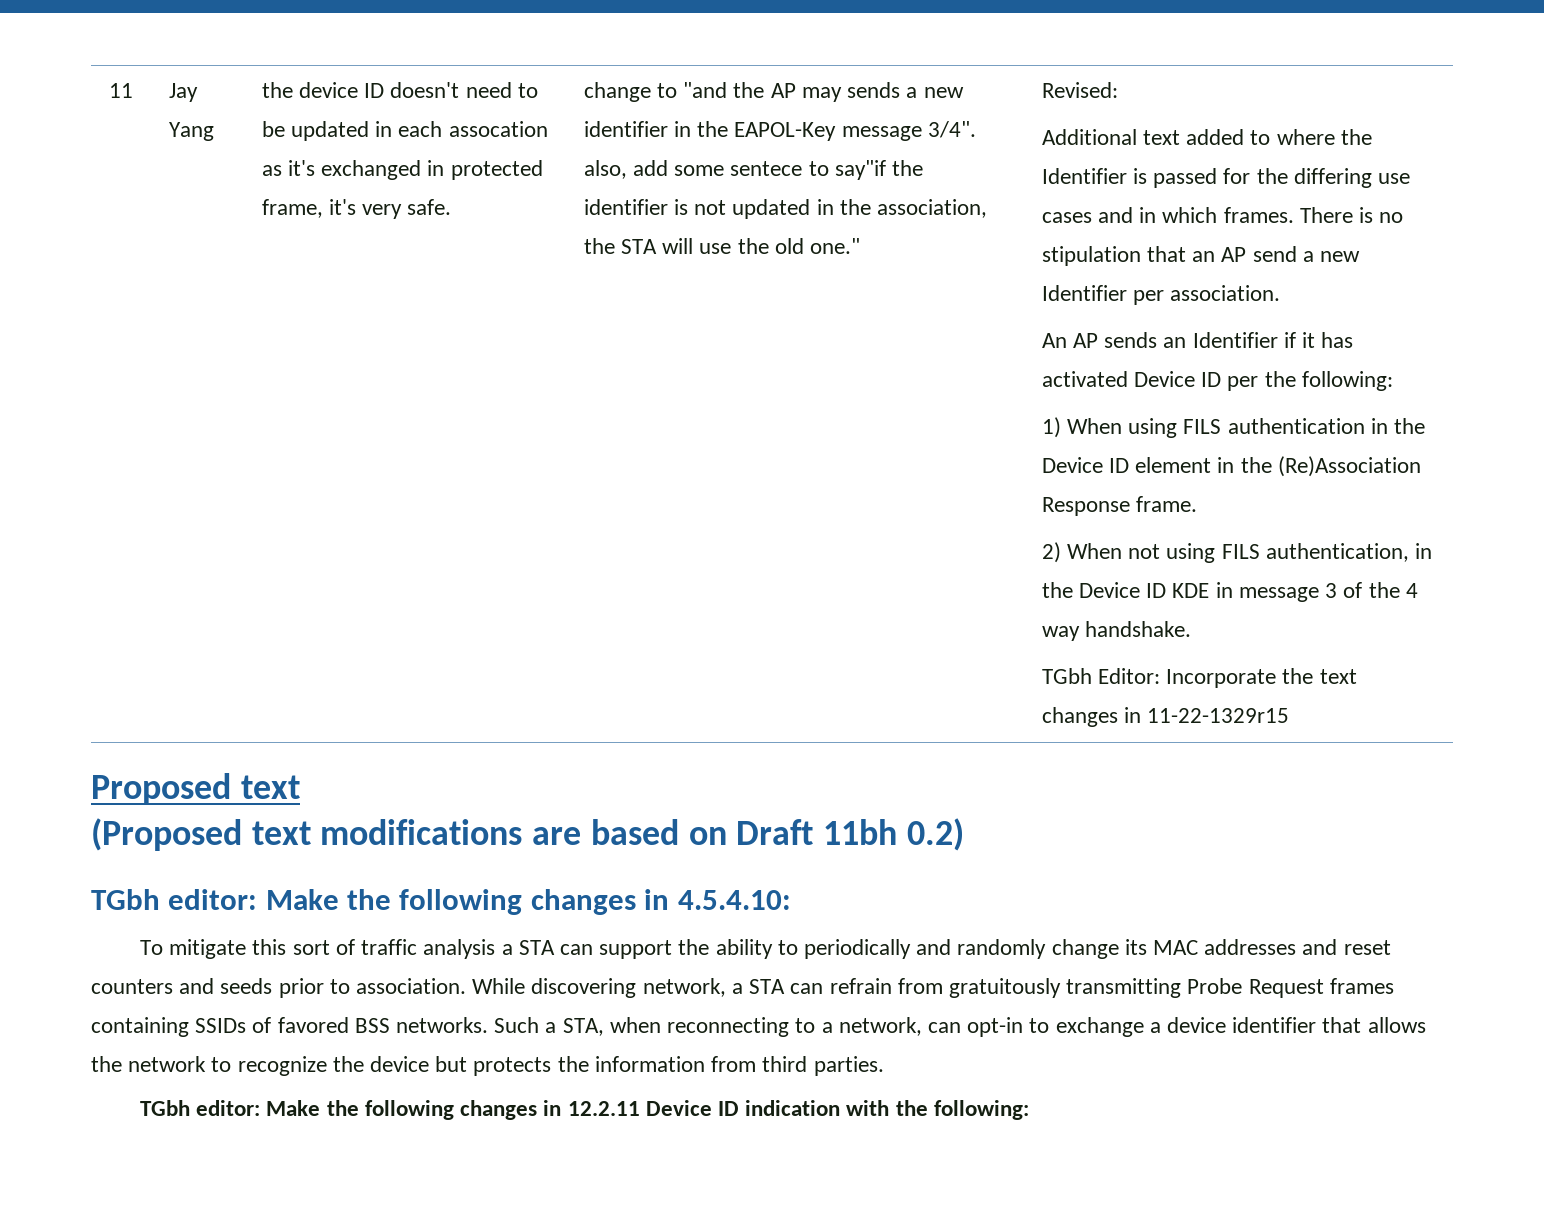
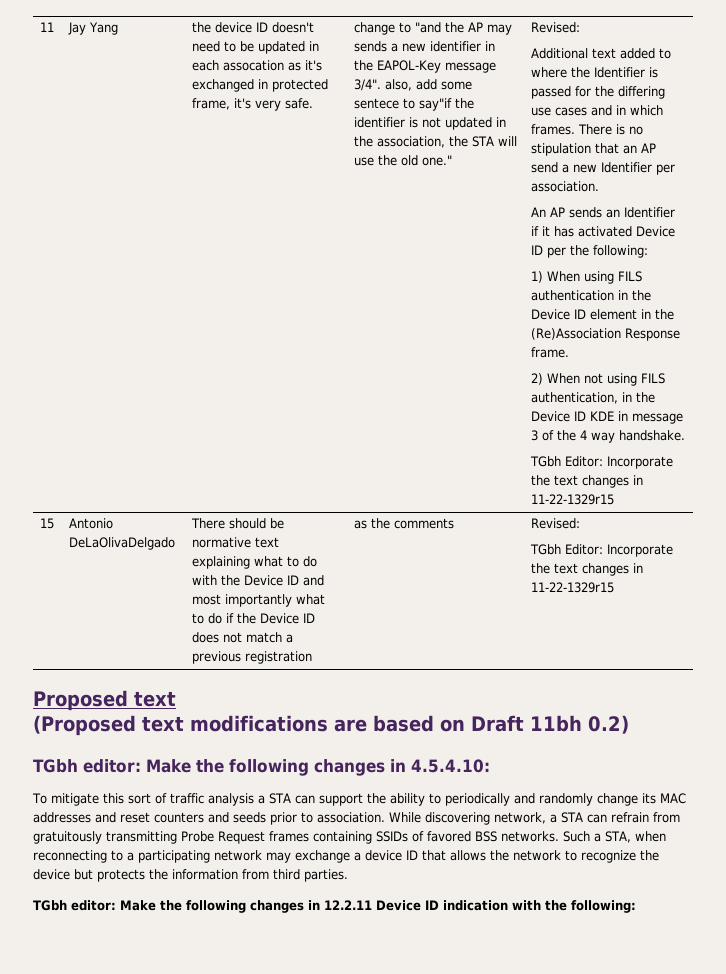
+ 15 | Antonio DeLaOlivaDelgado | There should be normative text explaining what to do with the Device ID and most importantly what to do if the Device ID does not match a previous registration | as the comments | Revised:
+ TGbh Editor: Incorporate the text changes in 11-22-1329r15
- Such a STA, when reconnecting to a network, can opt-in to exchange a device identifier that allows the network to recognize the device but protects the information from third parties.
+ Such a STA, when reconnecting to a participating network may exchange a device ID that allows the network to recognize the device but protects the information from third parties.

